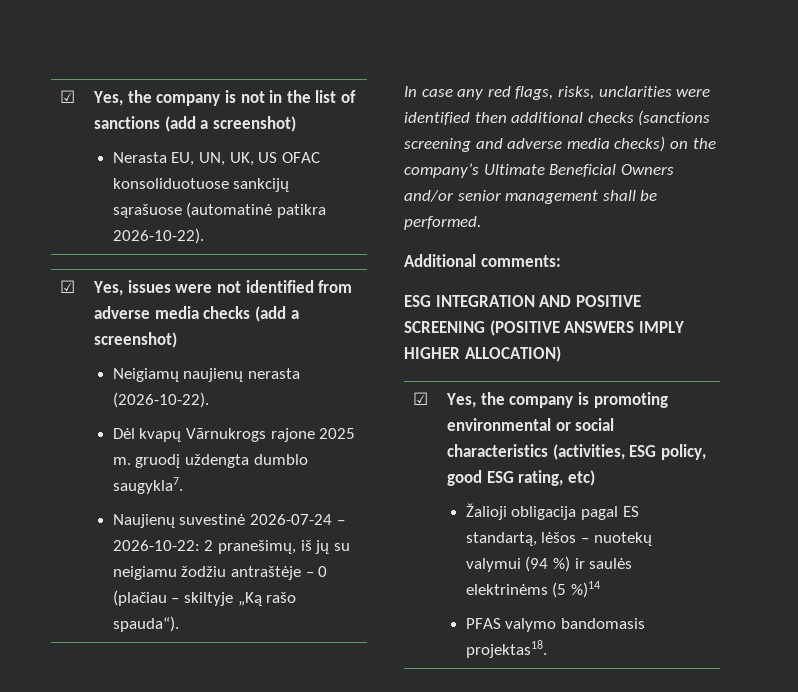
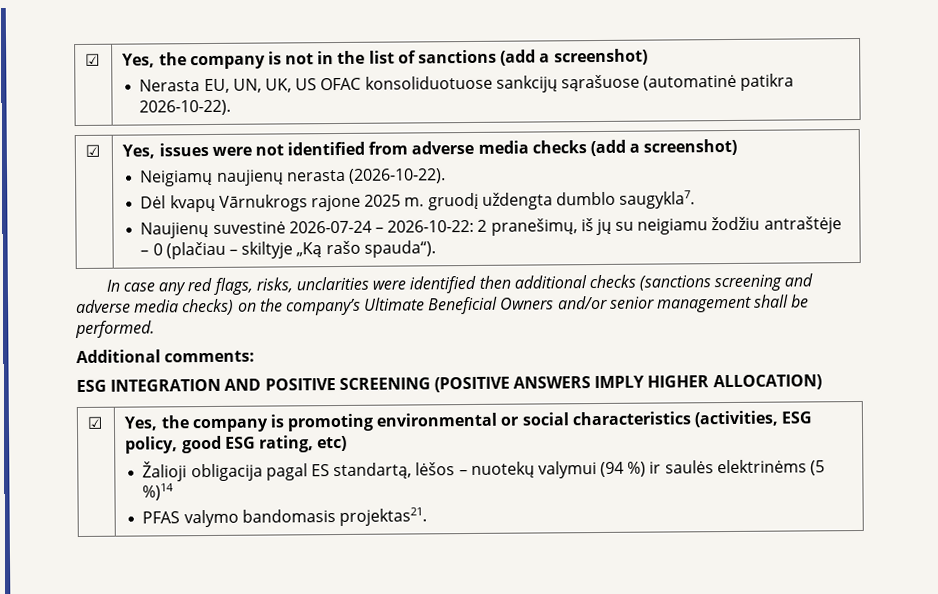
  ☑ | Yes, the company is promoting environmental or social characteristics (activities, ESG policy, good ESG rating, etc)
  Žalioji obligacija pagal ES standartą, lėšos – nuotekų valymui (94 %) ir saulės elektrinėms (5 %)14
- PFAS valymo bandomasis projektas18.
+ PFAS valymo bandomasis projektas21.

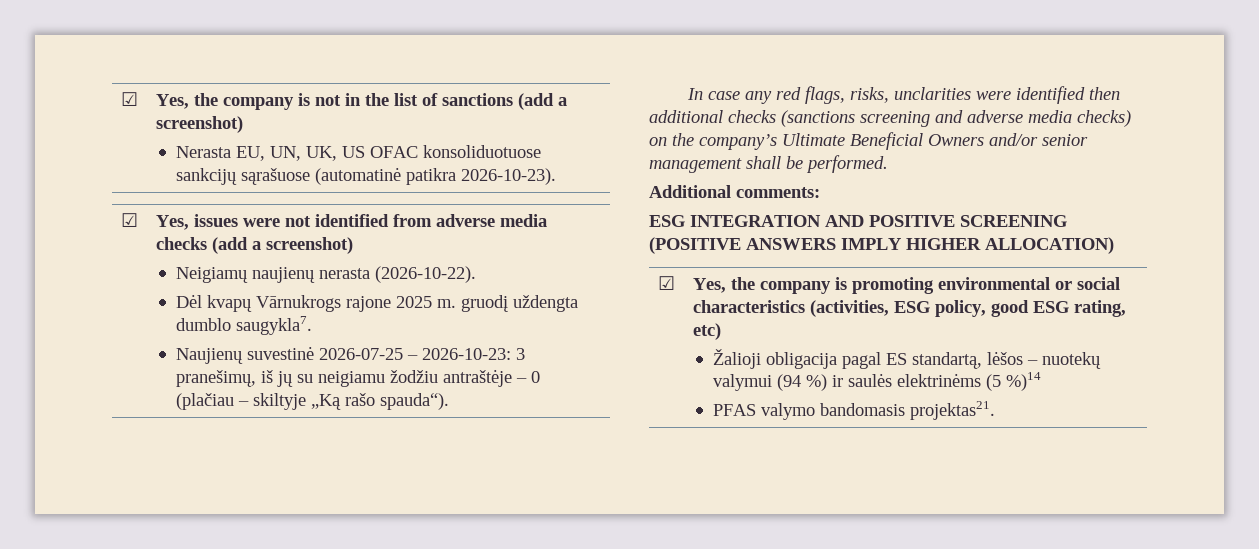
  ☑ | Yes, the company is not in the list of sanctions (add a screenshot)
- Nerasta EU, UN, UK, US OFAC konsoliduotuose sankcijų sąrašuose (automatinė patikra 2026-10-22).
+ Nerasta EU, UN, UK, US OFAC konsoliduotuose sankcijų sąrašuose (automatinė patikra 2026-10-23).
- Naujienų suvestinė 2026-07-24 – 2026-10-22: 2 pranešimų, iš jų su neigiamu žodžiu antraštėje – 0 (plačiau – skiltyje „Ką rašo spauda“).
+ Naujienų suvestinė 2026-07-25 – 2026-10-23: 3 pranešimų, iš jų su neigiamu žodžiu antraštėje – 0 (plačiau – skiltyje „Ką rašo spauda“).

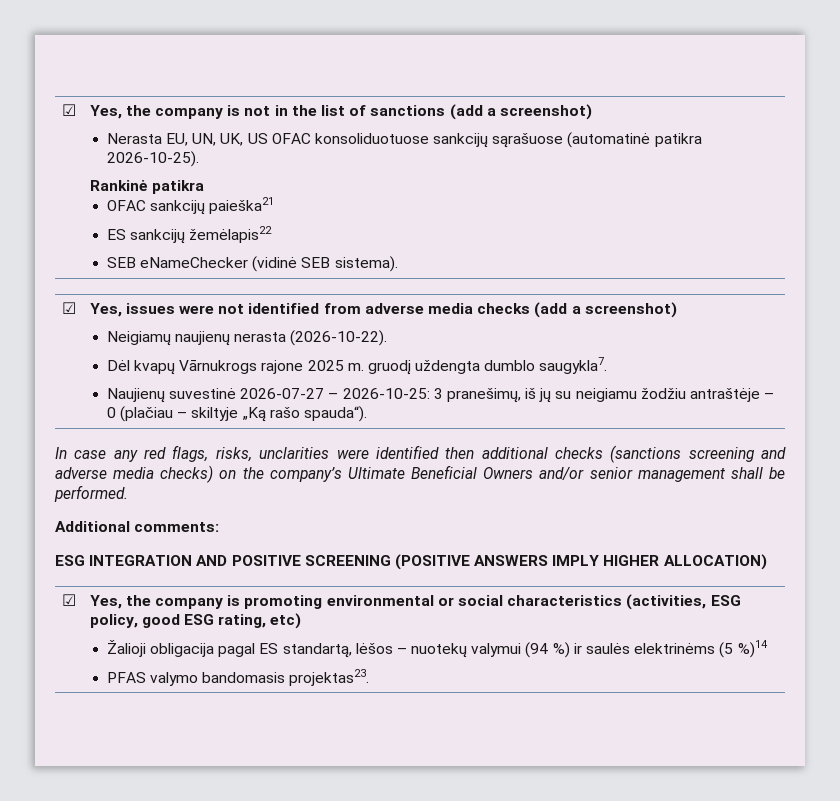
  ☑ | Yes, the company is not in the list of sanctions (add a screenshot)
- Nerasta EU, UN, UK, US OFAC konsoliduotuose sankcijų sąrašuose (automatinė patikra 2026-10-23).
+ Nerasta EU, UN, UK, US OFAC konsoliduotuose sankcijų sąrašuose (automatinė patikra 2026-10-25).
+ Rankinė patikra
+ OFAC sankcijų paieška21
+ ES sankcijų žemėlapis22
+ SEB eNameChecker (vidinė SEB sistema).
- Naujienų suvestinė 2026-07-25 – 2026-10-23: 3 pranešimų, iš jų su neigiamu žodžiu antraštėje – 0 (plačiau – skiltyje „Ką rašo spauda“).
+ Naujienų suvestinė 2026-07-27 – 2026-10-25: 3 pranešimų, iš jų su neigiamu žodžiu antraštėje – 0 (plačiau – skiltyje „Ką rašo spauda“).
  ☑ | Yes, the company is promoting environmental or social characteristics (activities, ESG policy, good ESG rating, etc)
  Žalioji obligacija pagal ES standartą, lėšos – nuotekų valymui (94 %) ir saulės elektrinėms (5 %)14
- PFAS valymo bandomasis projektas21.
+ PFAS valymo bandomasis projektas23.

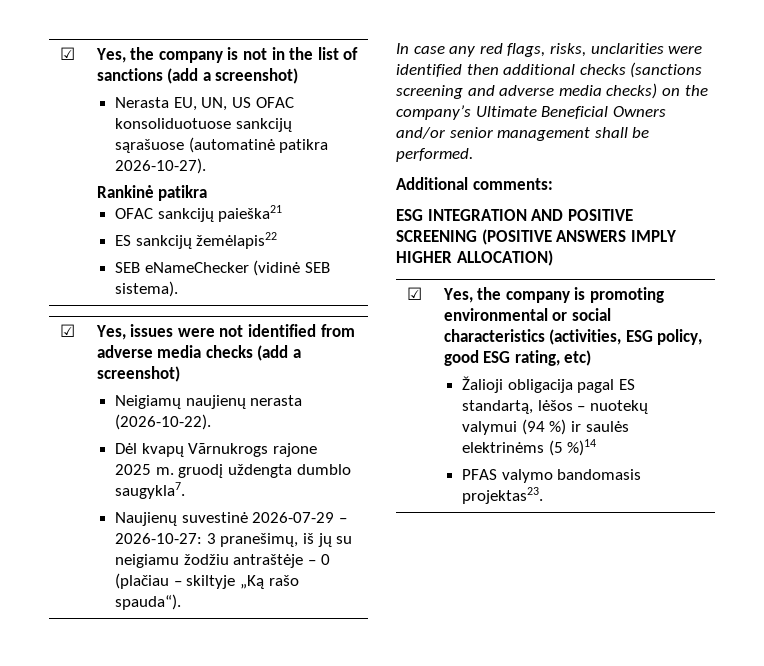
  ☑ | Yes, the company is not in the list of sanctions (add a screenshot)
- Nerasta EU, UN, UK, US OFAC konsoliduotuose sankcijų sąrašuose (automatinė patikra 2026-10-25).
+ Nerasta EU, UN, US OFAC konsoliduotuose sankcijų sąrašuose (automatinė patikra 2026-10-27).
- Naujienų suvestinė 2026-07-27 – 2026-10-25: 3 pranešimų, iš jų su neigiamu žodžiu antraštėje – 0 (plačiau – skiltyje „Ką rašo spauda“).
+ Naujienų suvestinė 2026-07-29 – 2026-10-27: 3 pranešimų, iš jų su neigiamu žodžiu antraštėje – 0 (plačiau – skiltyje „Ką rašo spauda“).

